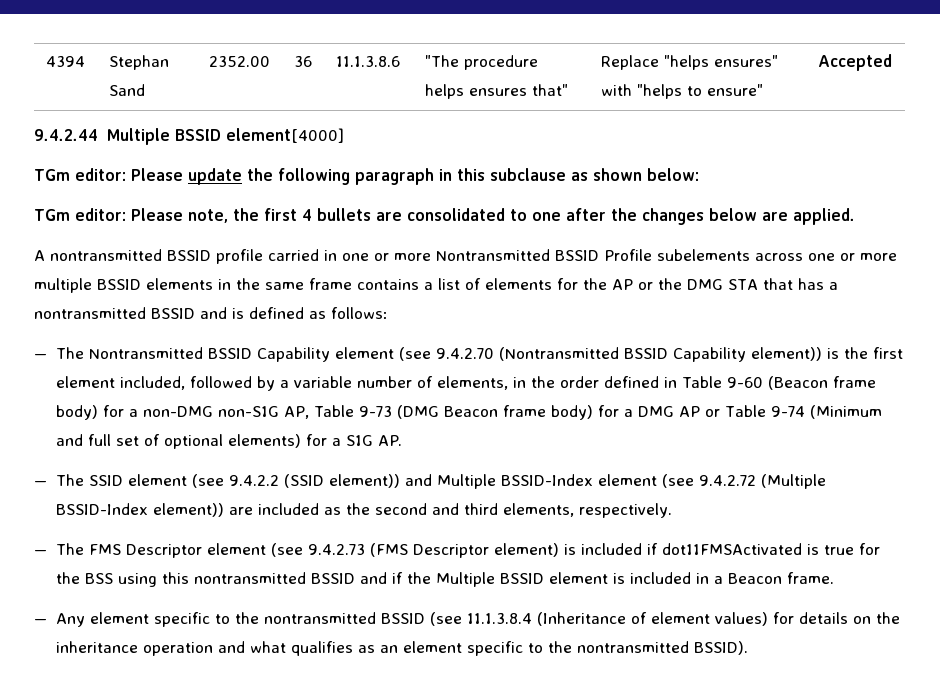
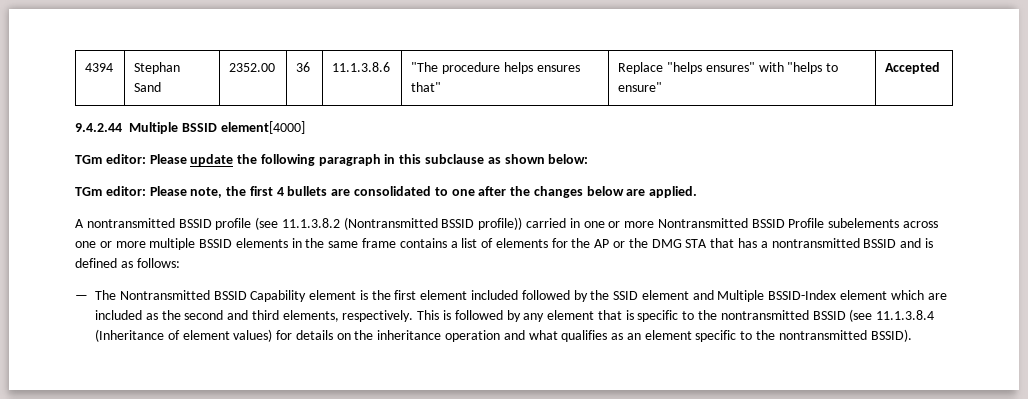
- A nontransmitted BSSID profile carried in one or more Nontransmitted BSSID Profile subelements across one or more multiple BSSID elements in the same frame contains a list of elements for the AP or the DMG STA that has a nontransmitted BSSID and is defined as follows:
+ A nontransmitted BSSID profile (see 11.1.3.8.2 (Nontransmitted BSSID profile)) carried in one or more Nontransmitted BSSID Profile subelements across one or more multiple BSSID elements in the same frame contains a list of elements for the AP or the DMG STA that has a nontransmitted BSSID and is defined as follows:
- — The Nontransmitted BSSID Capability element (see 9.4.2.70 (Nontransmitted BSSID Capability element)) is the first element included, followed by a variable number of elements, in the order defined in Table 9-60 (Beacon frame body) for a non-DMG non-S1G AP, Table 9-73 (DMG Beacon frame body) for a DMG AP or Table 9-74 (Minimum and full set of optional elements) for a S1G AP.
- — The SSID element (see 9.4.2.2 (SSID element)) and Multiple BSSID-Index element (see 9.4.2.72 (Multiple BSSID-Index element)) are included as the second and third elements, respectively.
- — The FMS Descriptor element (see 9.4.2.73 (FMS Descriptor element) is included if dot11FMSActivated is true for the BSS using this nontransmitted BSSID and if the Multiple BSSID element is included in a Beacon frame.
- — Any element specific to the nontransmitted BSSID (see 11.1.3.8.4 (Inheritance of element values) for details on the inheritance operation and what qualifies as an element specific to the nontransmitted BSSID).
+ — The Nontransmitted BSSID Capability element is the first element included followed by the SSID element and Multiple BSSID-Index element which are included as the second and third elements, respectively. This is followed by any element that is specific to the nontransmitted BSSID (see 11.1.3.8.4 (Inheritance of element values) for details on the inheritance operation and what qualifies as an element specific to the nontransmitted BSSID).

